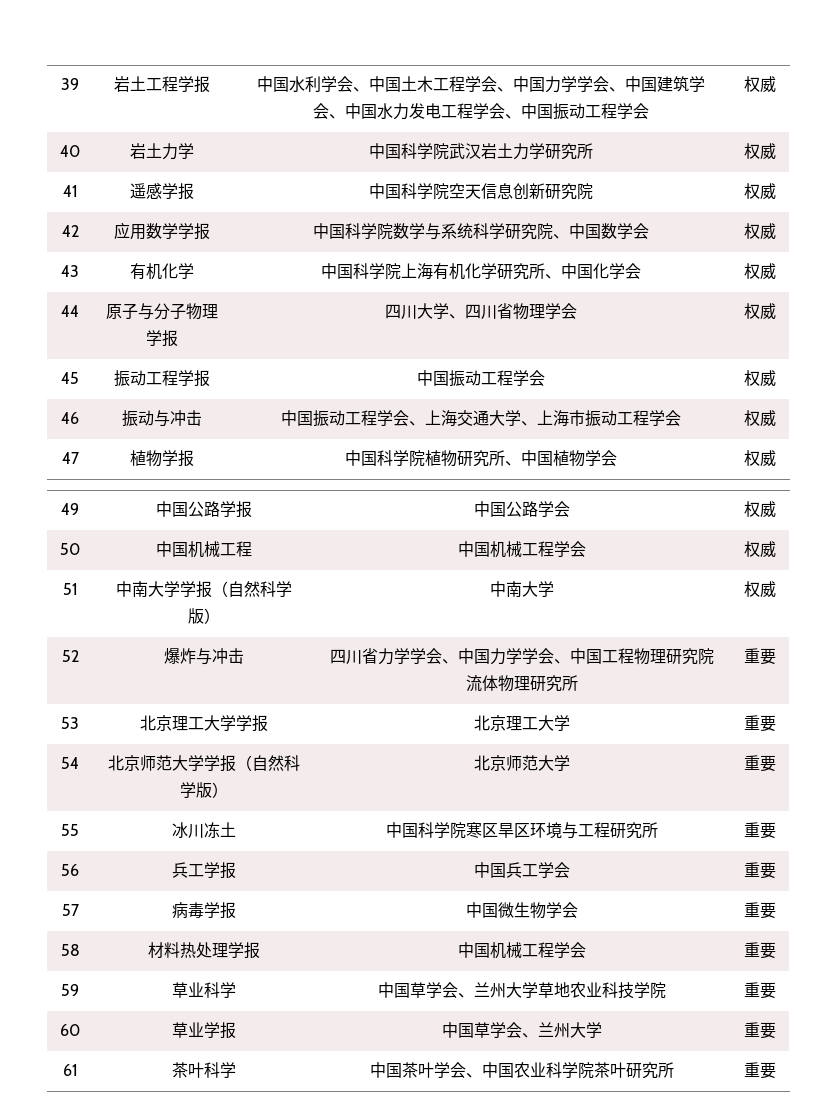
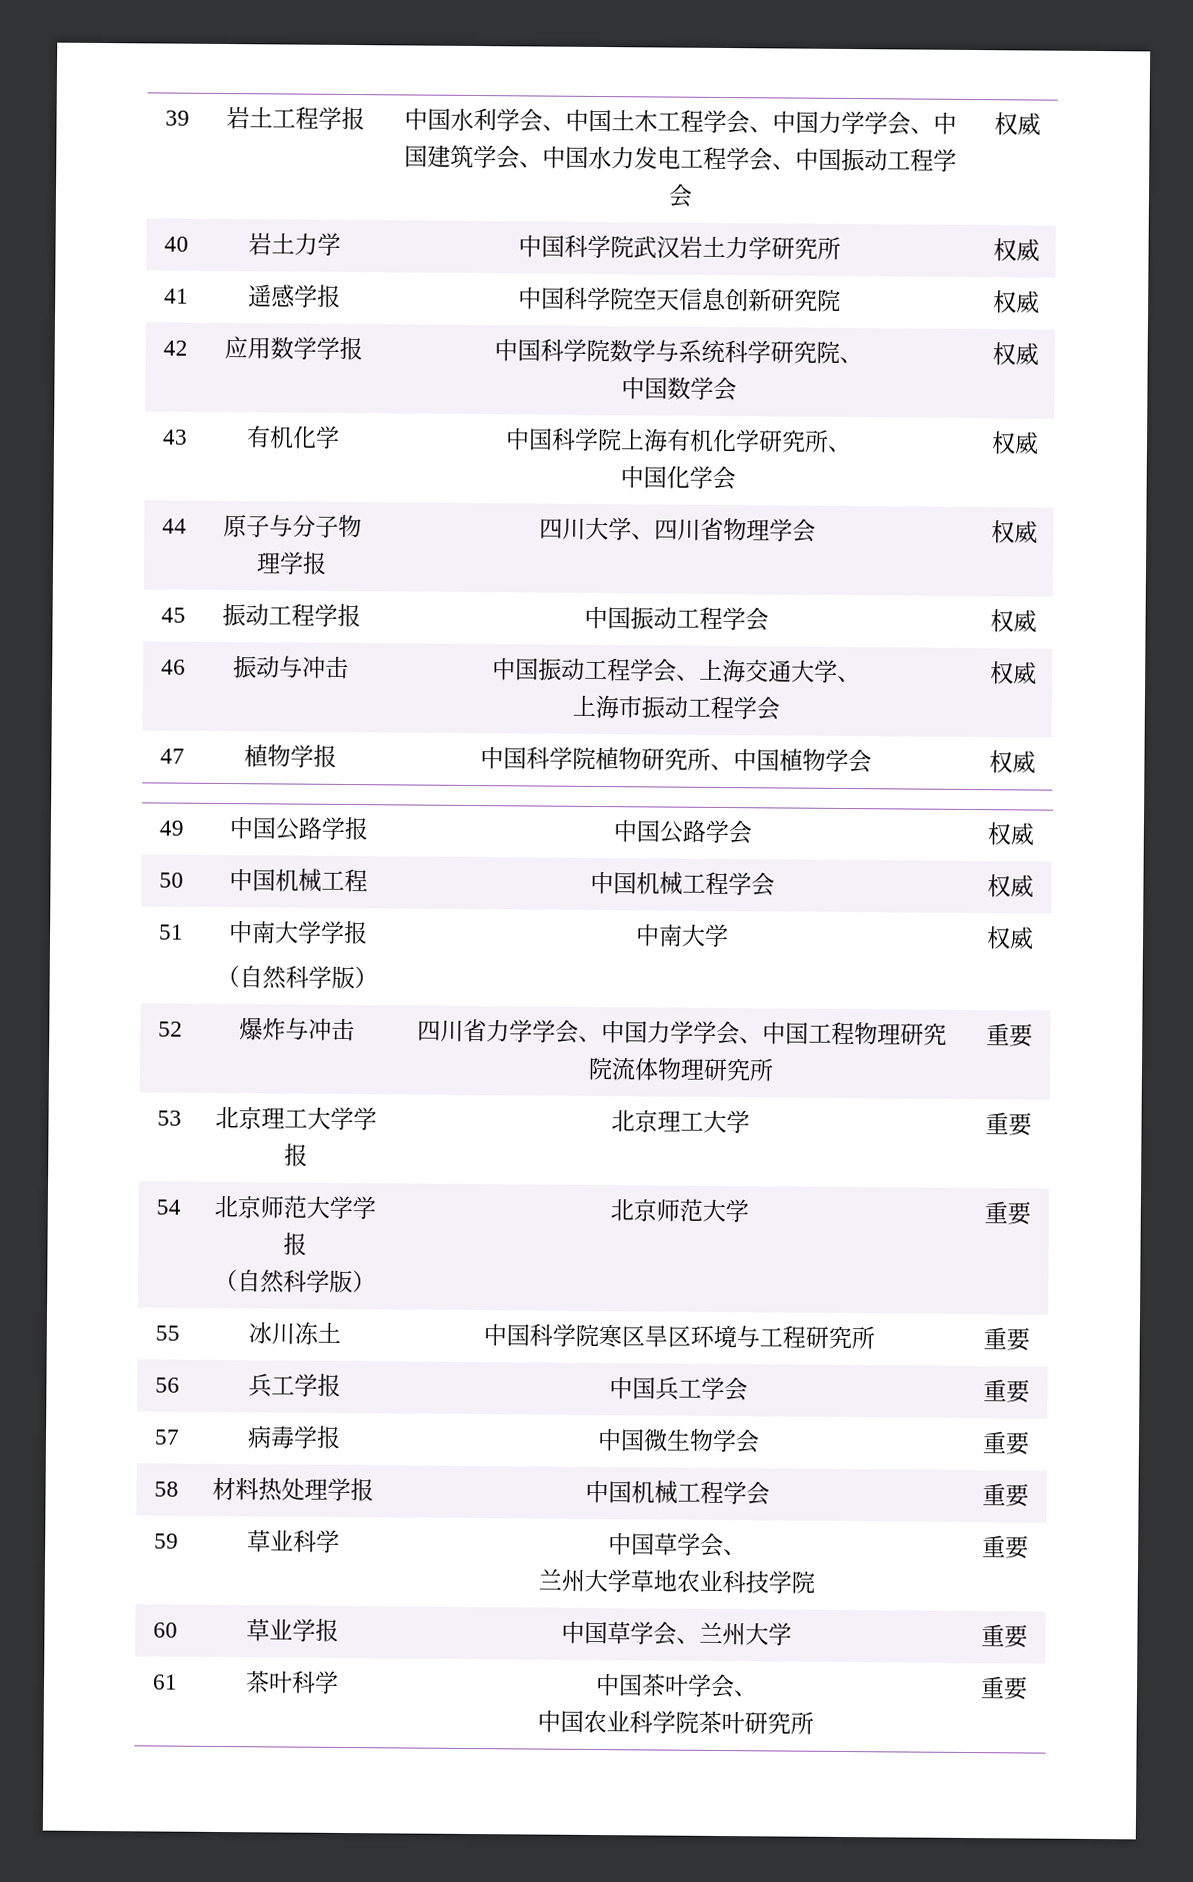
- 42 | 应用数学学报 | 中国科学院数学与系统科学研究院、中国数学会 | 权威
+ 42 | 应用数学学报 | 中国科学院数学与系统科学研究院、
+ 中国数学会 | 权威
- 43 | 有机化学 | 中国科学院上海有机化学研究所、中国化学会 | 权威
+ 43 | 有机化学 | 中国科学院上海有机化学研究所、
+ 中国化学会 | 权威
- 46 | 振动与冲击 | 中国振动工程学会、上海交通大学、上海市振动工程学会 | 权威
+ 46 | 振动与冲击 | 中国振动工程学会、上海交通大学、
+ 上海市振动工程学会 | 权威
- 51 | 中南大学学报（自然科学版） | 中南大学 | 权威
+ 51 | 中南大学学报
+ （自然科学版） | 中南大学 | 权威
- 54 | 北京师范大学学报（自然科学版） | 北京师范大学 | 重要
+ 54 | 北京师范大学学报
+ （自然科学版） | 北京师范大学 | 重要
- 59 | 草业科学 | 中国草学会、兰州大学草地农业科技学院 | 重要
+ 59 | 草业科学 | 中国草学会、
+ 兰州大学草地农业科技学院 | 重要
- 61 | 茶叶科学 | 中国茶叶学会、中国农业科学院茶叶研究所 | 重要
+ 61 | 茶叶科学 | 中国茶叶学会、
+ 中国农业科学院茶叶研究所 | 重要

